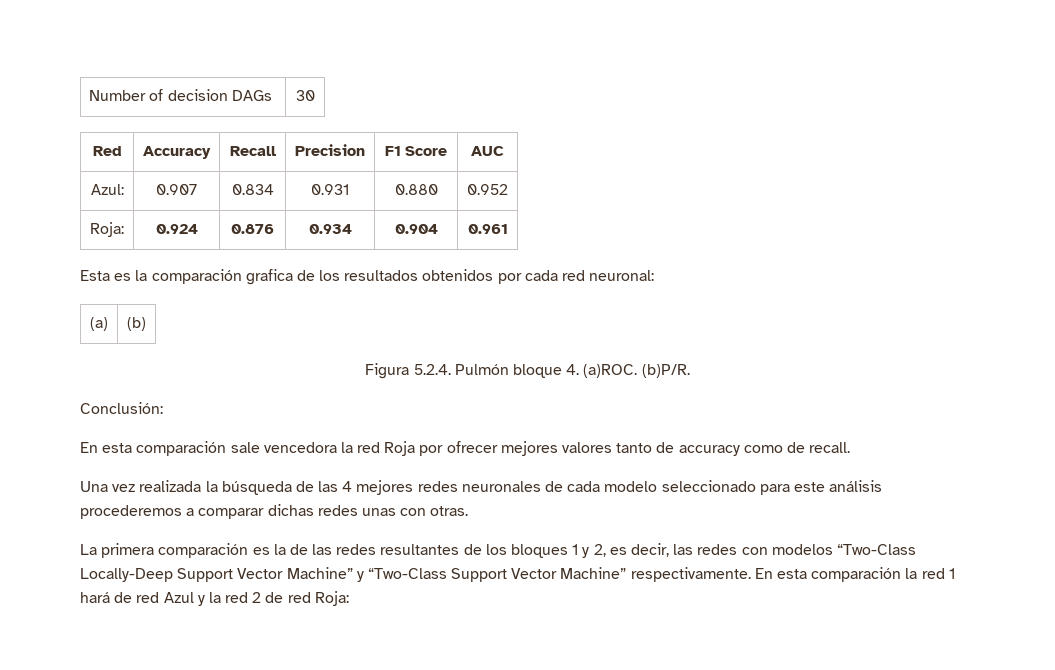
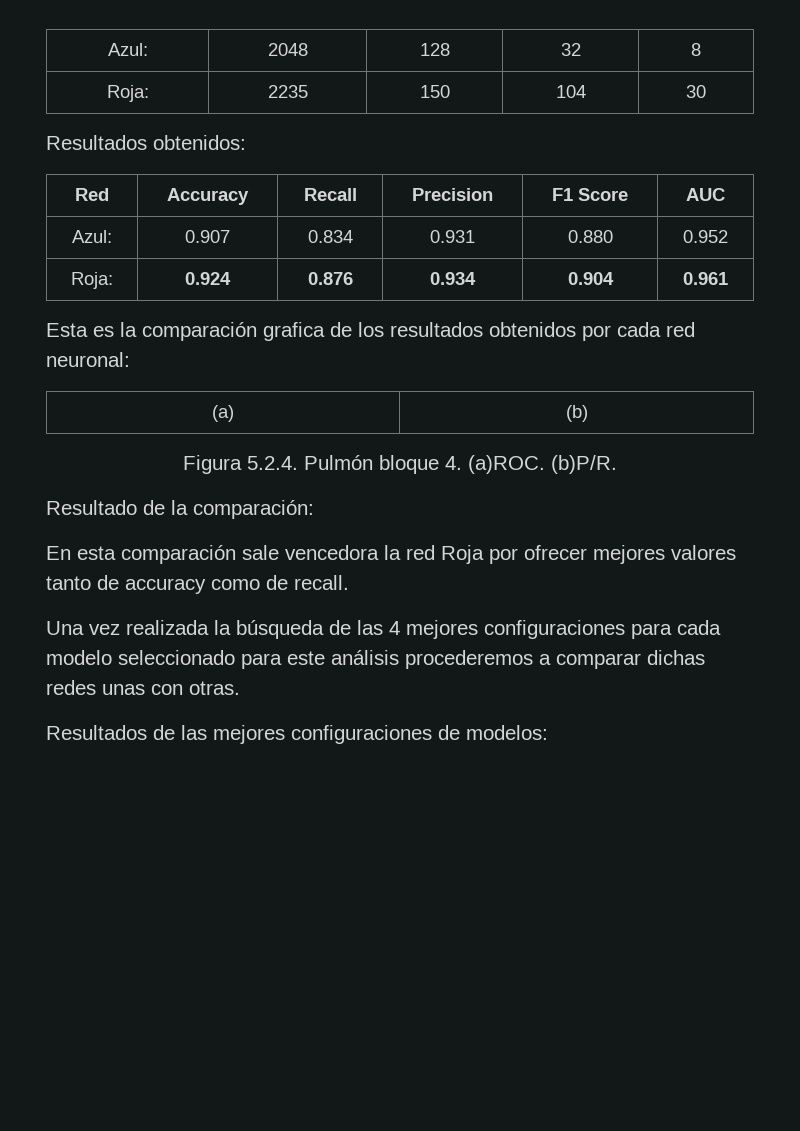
- Number of decision DAGs | 30
+ Azul: | 2048 | 128 | 32 | 8
+ Roja: | 2235 | 150 | 104 | 30
+ Resultados obtenidos:
- Conclusión:
+ Resultado de la comparación:
- Una vez realizada la búsqueda de las 4 mejores redes neuronales de cada modelo seleccionado para este análisis procederemos a comparar dichas redes unas con otras.
+ Una vez realizada la búsqueda de las 4 mejores configuraciones para cada modelo seleccionado para este análisis procederemos a comparar dichas redes unas con otras.
- La primera comparación es la de las redes resultantes de los bloques 1 y 2, es decir, las redes con modelos “Two-Class Locally-Deep Support Vector Machine” y “Two-Class Support Vector Machine” respectivamente. En esta comparación la red 1 hará de red Azul y la red 2 de red Roja:
+ Resultados de las mejores configuraciones de modelos:

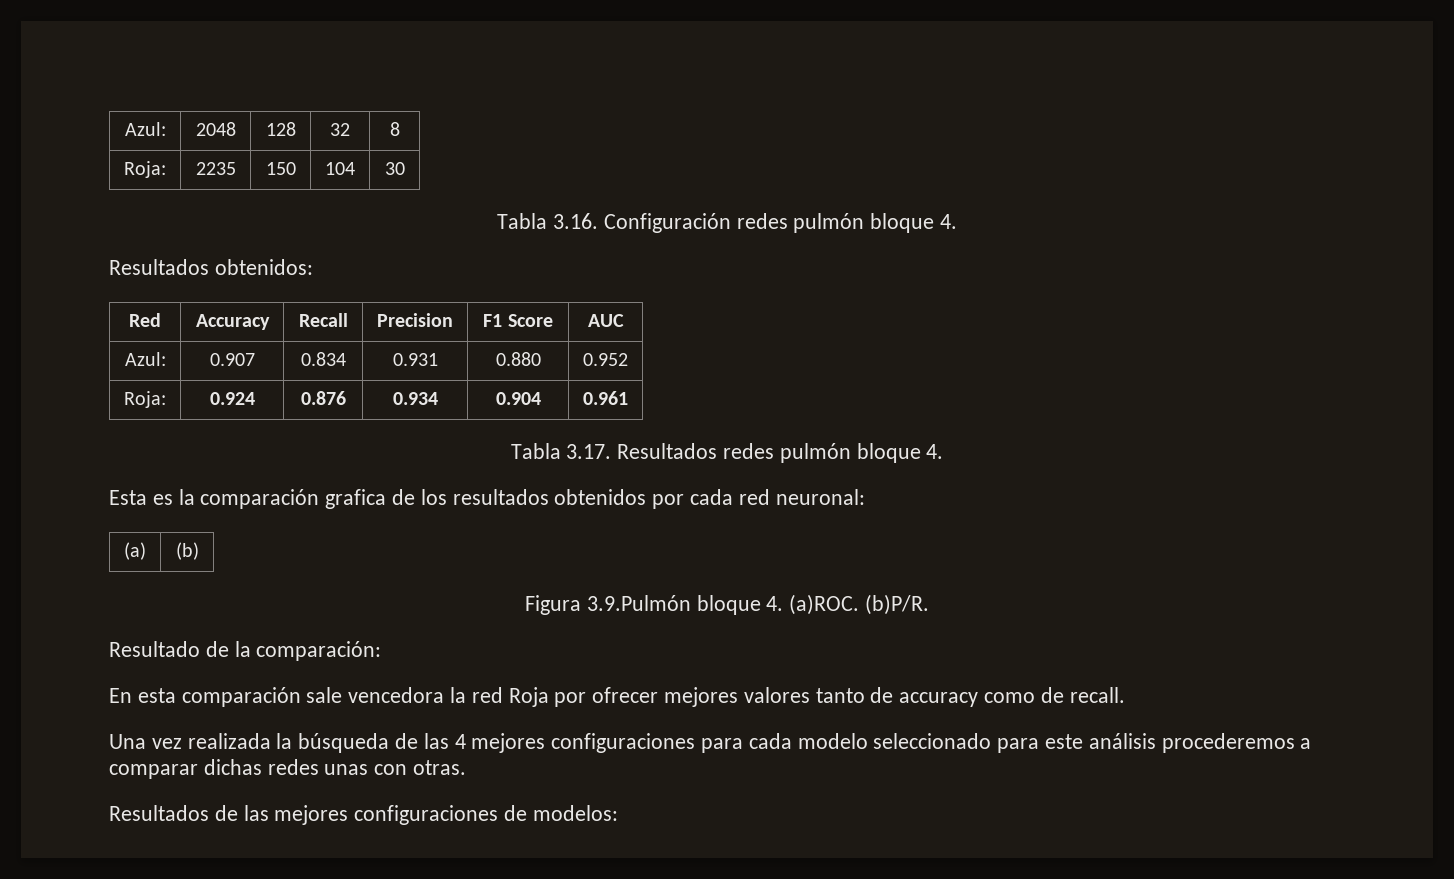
+ Tabla 3.16. Configuración redes pulmón bloque 4.
+ Tabla 3.17. Resultados redes pulmón bloque 4.
- Figura 5.2.4. Pulmón bloque 4. (a)ROC.
+ Figura 3.9.Pulmón bloque 4. (a)ROC.

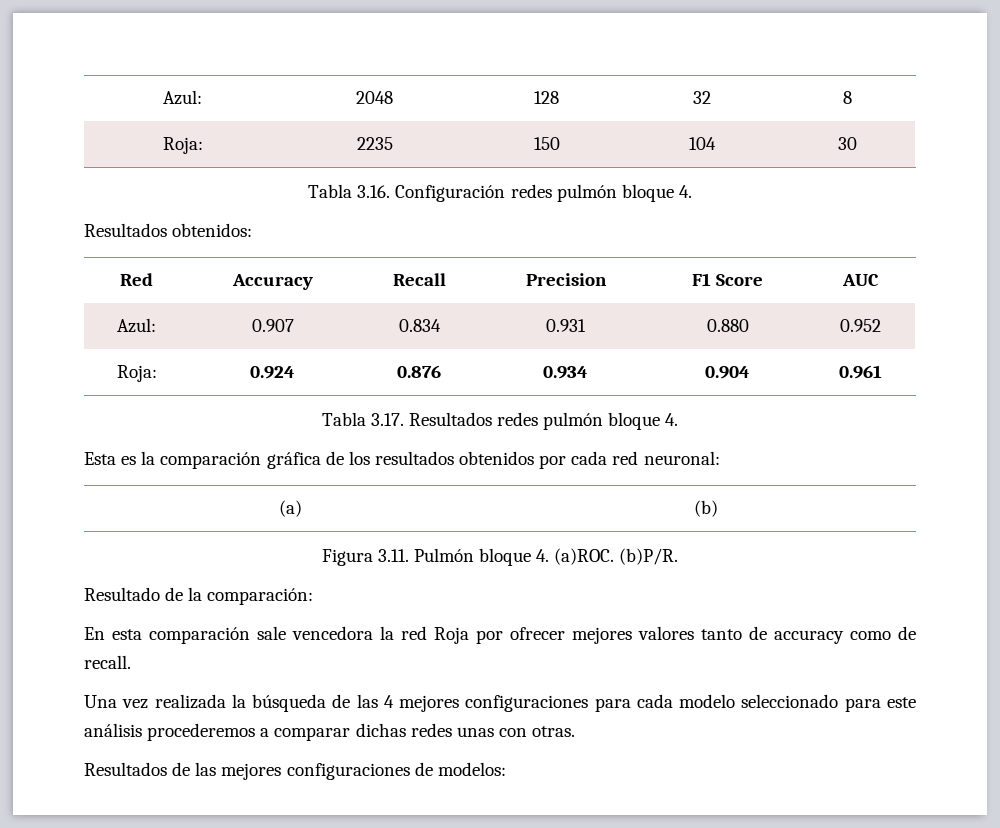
- Esta es la comparación grafica de los resultados obtenidos por cada red neuronal:
+ Esta es la comparación gráfica de los resultados obtenidos por cada red neuronal:
- Figura 3.9.Pulmón bloque 4. (a)ROC.
+ Figura 3.11. Pulmón bloque 4. (a)ROC.

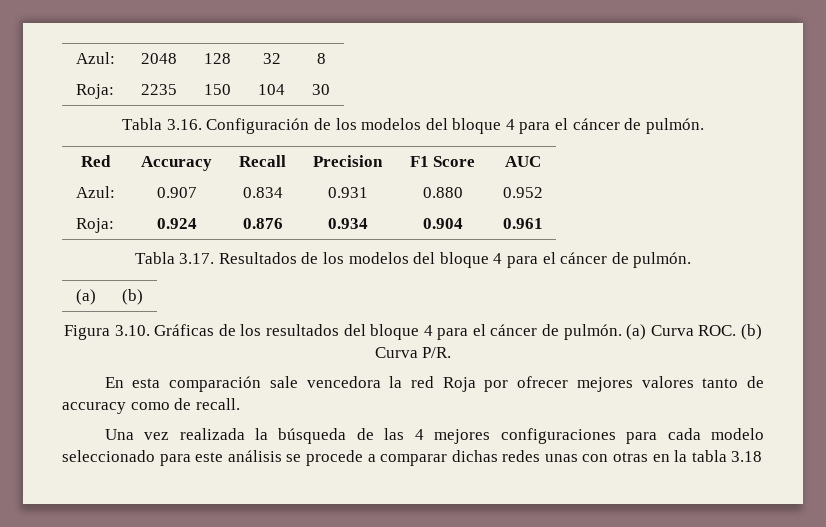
- Tabla 3.16. Configuración redes pulmón bloque 4.
- Resultados obtenidos:
+ Tabla 3.16. Configuración de los modelos del bloque 4 para el cáncer de pulmón.
- Tabla 3.17. Resultados redes pulmón bloque 4.
- Esta es la comparación gráfica de los resultados obtenidos por cada red neuronal:
+ Tabla 3.17. Resultados de los modelos del bloque 4 para el cáncer de pulmón.
  (a) | (b)
- Figura 3.11. Pulmón bloque 4. (a)ROC. (b)P/R.
- Resultado de la comparación:
+ Figura 3.10. Gráficas de los resultados del bloque 4 para el cáncer de pulmón. (a) Curva ROC. (b) Curva P/R.
- Una vez realizada la búsqueda de las 4 mejores configuraciones para cada modelo seleccionado para este análisis procederemos a comparar dichas redes unas con otras.
- Resultados de las mejores configuraciones de modelos:
+ Una vez realizada la búsqueda de las 4 mejores configuraciones para cada modelo seleccionado para este análisis se procede a comparar dichas redes unas con otras en la tabla 3.18

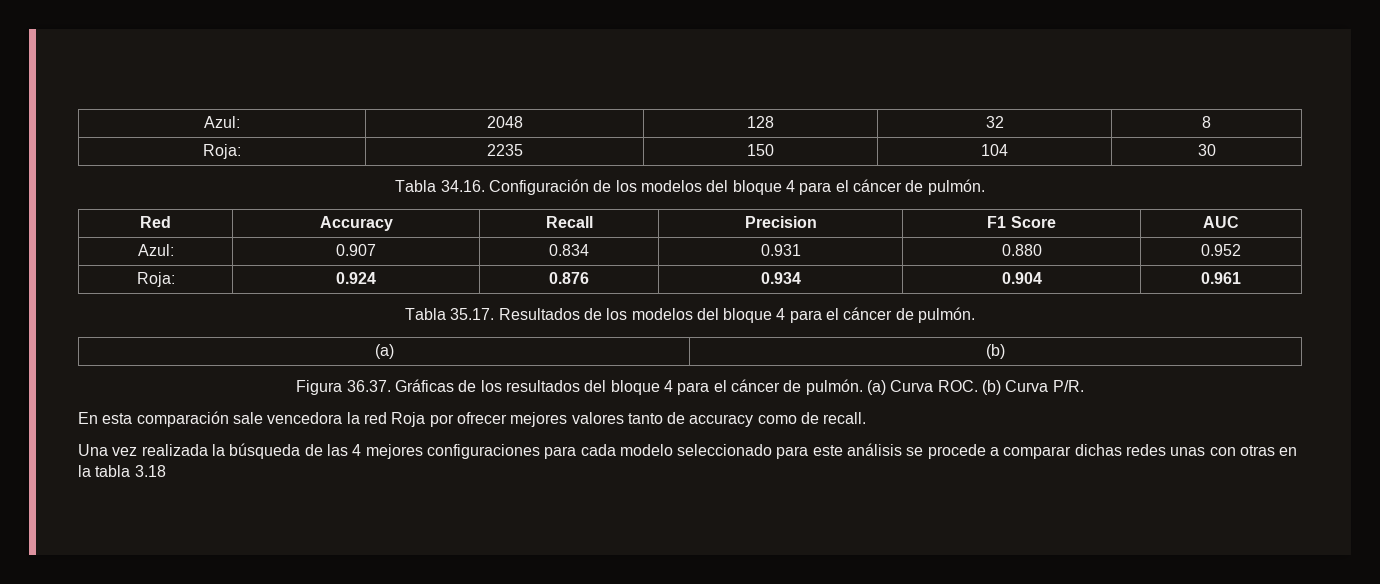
- Tabla 3.16. Configuración de los modelos del bloque 4 para el cáncer de pulmón.
+ Tabla 34.16. Configuración de los modelos del bloque 4 para el cáncer de pulmón.
- Tabla 3.17. Resultados de los modelos del bloque 4 para el cáncer de pulmón.
+ Tabla 35.17. Resultados de los modelos del bloque 4 para el cáncer de pulmón.
- Figura 3.10. Gráficas de los resultados del bloque 4 para el cáncer de pulmón.
+ Figura 36.37. Gráficas de los resultados del bloque 4 para el cáncer de pulmón.

